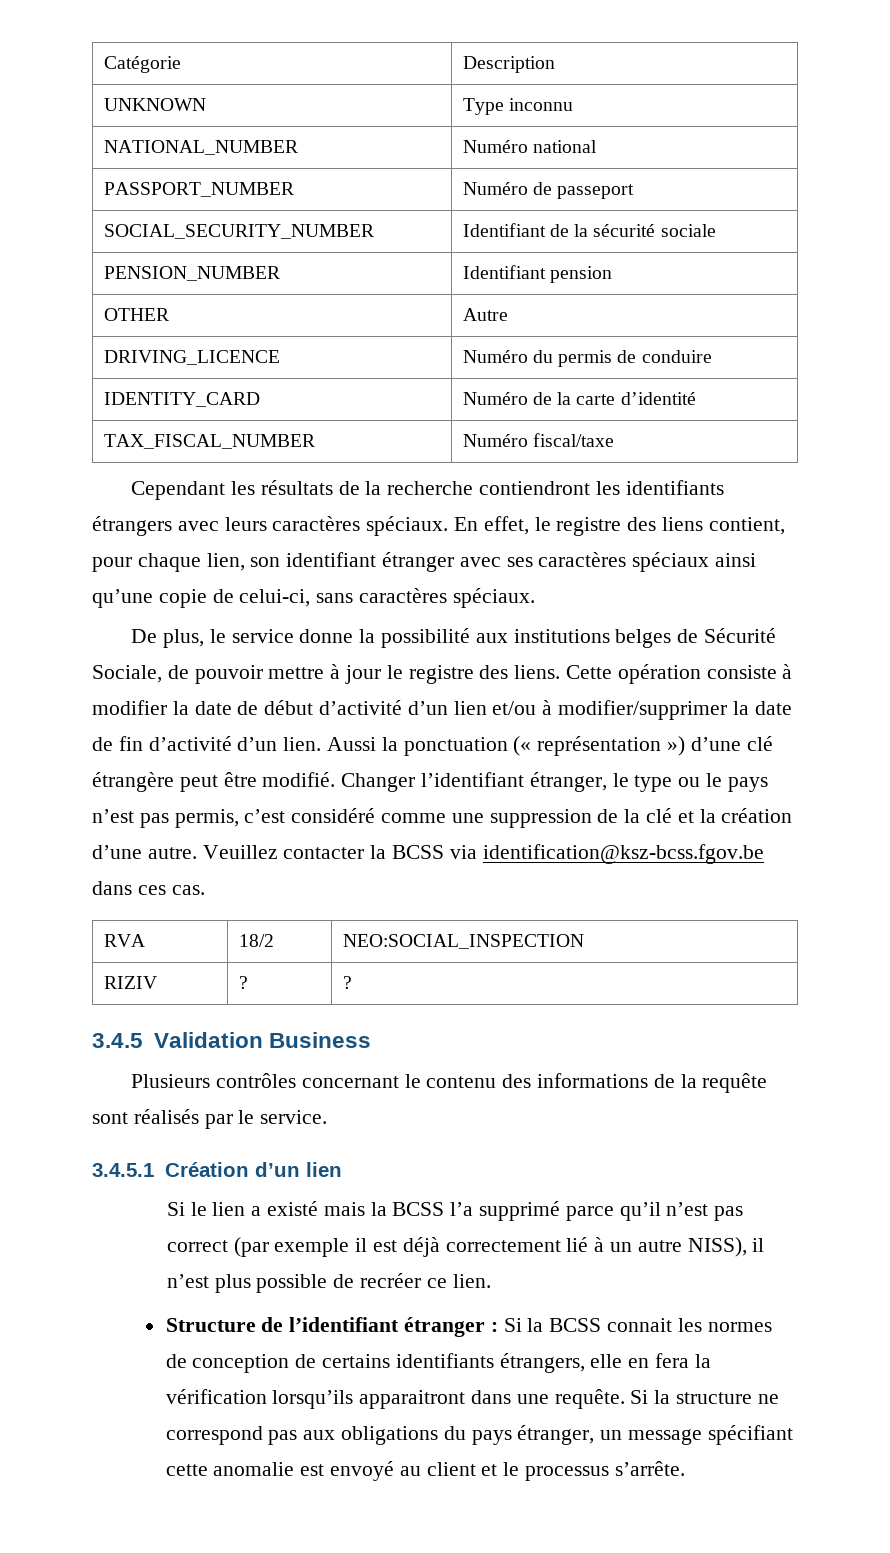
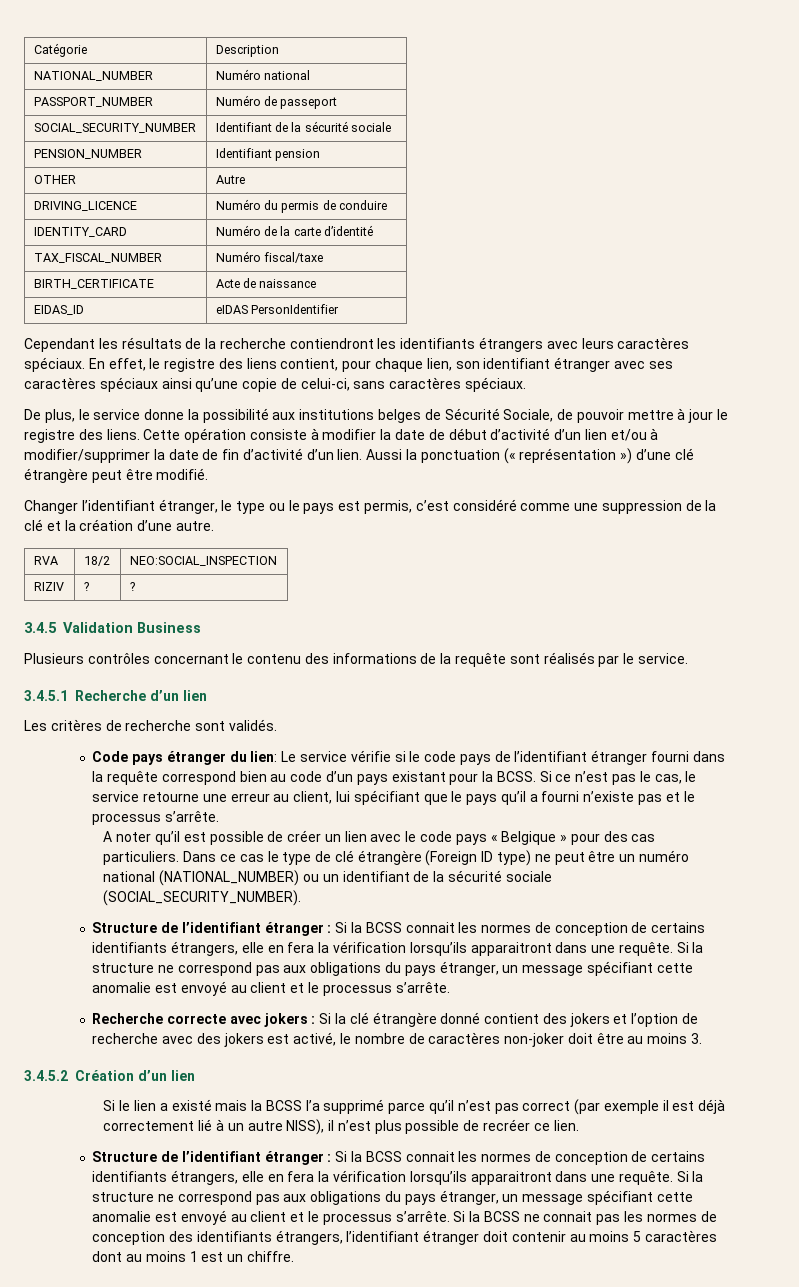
- UNKNOWN | Type inconnu
+ BIRTH_CERTIFICATE | Acte de naissance
+ EIDAS_ID | eIDAS PersonIdentifier
- Aussi la ponctuation (« représentation ») d’une clé étrangère peut être modifié. Changer l’identifiant étranger, le type ou le pays n’est pas permis, c’est considéré comme une suppression de la clé et la création d’une autre. Veuillez contacter la BCSS via identification@ksz-bcss.fgov.be dans ces cas.
+ Aussi la ponctuation (« représentation ») d’une clé étrangère peut être modifié.
+ Changer l’identifiant étranger, le type ou le pays est permis, c’est considéré comme une suppression de la clé et la création d’une autre.
- 3.4.5.1 Création d’un lien
+ 3.4.5.1 Recherche d’un lien
+ Les critères de recherche sont validés.
+ Code pays étranger du lien: Le service vérifie si le code pays de l’identifiant étranger fourni dans la requête correspond bien au code d’un pays existant pour la BCSS. Si ce n’est pas le cas, le service retourne une erreur au client, lui spécifiant que le pays qu’il a fourni n’existe pas et le processus s’arrête.
+ A noter qu’il est possible de créer un lien avec le code pays « Belgique » pour des cas particuliers. Dans ce cas le type de clé étrangère (Foreign ID type) ne peut être un numéro national (NATIONAL_NUMBER) ou un identifiant de la sécurité sociale (SOCIAL_SECURITY_NUMBER).
+ Structure de l’identifiant étranger : Si la BCSS connait les normes de conception de certains identifiants étrangers, elle en fera la vérification lorsqu’ils apparaitront dans une requête. Si la structure ne correspond pas aux obligations du pays étranger, un message spécifiant cette anomalie est envoyé au client et le processus s’arrête.
+ Recherche correcte avec jokers : Si la clé étrangère donné contient des jokers et l’option de recherche avec des jokers est activé, le nombre de caractères non-joker doit être au moins 3.
+ 3.4.5.2 Création d’un lien
+ Si la BCSS ne connait pas les normes de conception des identifiants étrangers, l’identifiant étranger doit contenir au moins 5 caractères dont au moins 1 est un chiffre.

